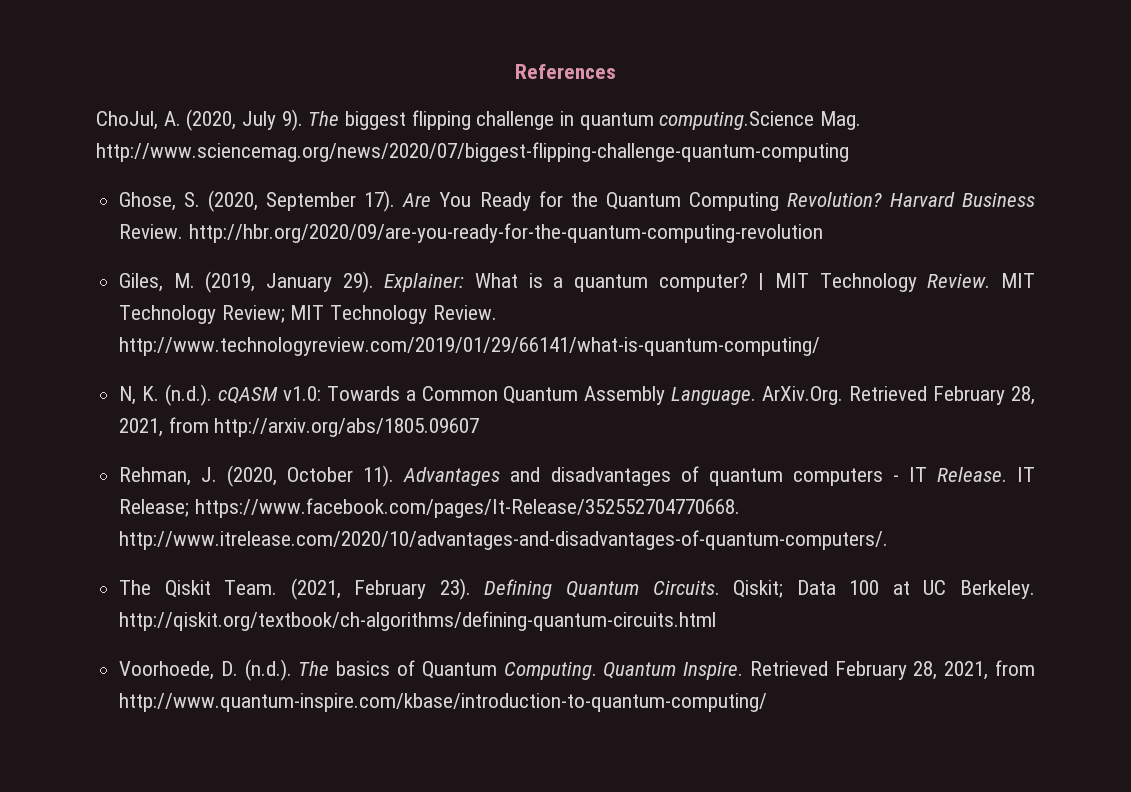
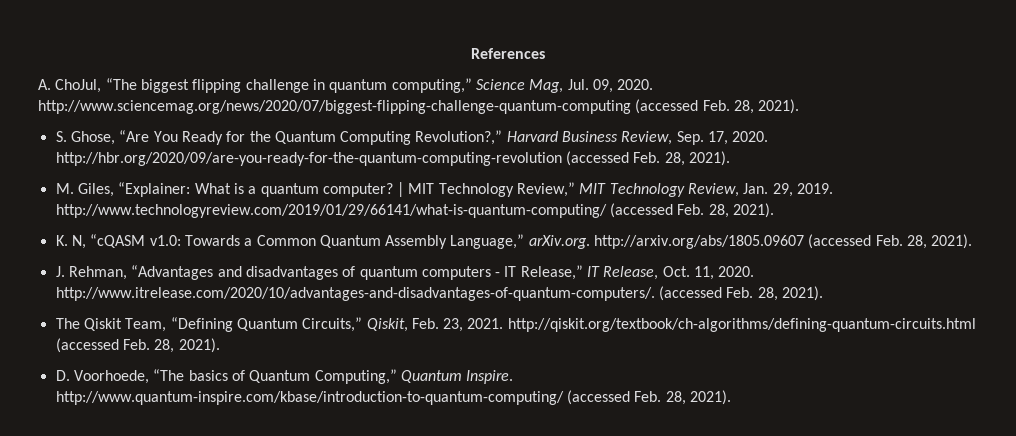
- ChoJul, A. (2020, July 9). The biggest flipping challenge in quantum computing.Science Mag. http://www.sciencemag.org/news/2020/07/biggest-flipping-challenge-quantum-computing
- Ghose, S. (2020, September 17). Are You Ready for the Quantum Computing Revolution? Harvard Business Review. http://hbr.org/2020/09/are-you-ready-for-the-quantum-computing-revolution
- Giles, M. (2019, January 29). Explainer: What is a quantum computer?
+ A. ChoJul, “The biggest flipping challenge in quantum computing,” Science Mag, Jul. 09, 2020. http://www.sciencemag.org/news/2020/07/biggest-flipping-challenge-quantum-computing (accessed Feb. 28, 2021).
+ S. Ghose, “Are You Ready for the Quantum Computing Revolution?,” Harvard Business Review, Sep. 17, 2020. http://hbr.org/2020/09/are-you-ready-for-the-quantum-computing-revolution (accessed Feb. 28, 2021).
+ M. Giles, “Explainer: What is a quantum computer?
- | MIT Technology Review. MIT Technology Review; MIT Technology Review. http://www.technologyreview.com/2019/01/29/66141/what-is-quantum-computing/
- N, K. (n.d.). cQASM v1.0: Towards a Common Quantum Assembly Language. ArXiv.Org. Retrieved February 28, 2021, from http://arxiv.org/abs/1805.09607
- Rehman, J. (2020, October 11). Advantages and disadvantages of quantum computers - IT Release. IT Release; https://www.facebook.com/pages/It-Release/352552704770668. http://www.itrelease.com/2020/10/advantages-and-disadvantages-of-quantum-computers/.
- The Qiskit Team. (2021, February 23). Defining Quantum Circuits. Qiskit; Data 100 at UC Berkeley. http://qiskit.org/textbook/ch-algorithms/defining-quantum-circuits.html
- Voorhoede, D. (n.d.). The basics of Quantum Computing. Quantum Inspire. Retrieved February 28, 2021, from http://www.quantum-inspire.com/kbase/introduction-to-quantum-computing/
+ | MIT Technology Review,” MIT Technology Review, Jan. 29, 2019. http://www.technologyreview.com/2019/01/29/66141/what-is-quantum-computing/ (accessed Feb. 28, 2021).
+ K. N, “cQASM v1.0: Towards a Common Quantum Assembly Language,” arXiv.org. http://arxiv.org/abs/1805.09607 (accessed Feb. 28, 2021).
+ J. Rehman, “Advantages and disadvantages of quantum computers - IT Release,” IT Release, Oct. 11, 2020. http://www.itrelease.com/2020/10/advantages-and-disadvantages-of-quantum-computers/. (accessed Feb. 28, 2021).
+ The Qiskit Team, “Defining Quantum Circuits,” Qiskit, Feb. 23, 2021. http://qiskit.org/textbook/ch-algorithms/defining-quantum-circuits.html (accessed Feb. 28, 2021).
+ D. Voorhoede, “The basics of Quantum Computing,” Quantum Inspire. http://www.quantum-inspire.com/kbase/introduction-to-quantum-computing/ (accessed Feb. 28, 2021).

